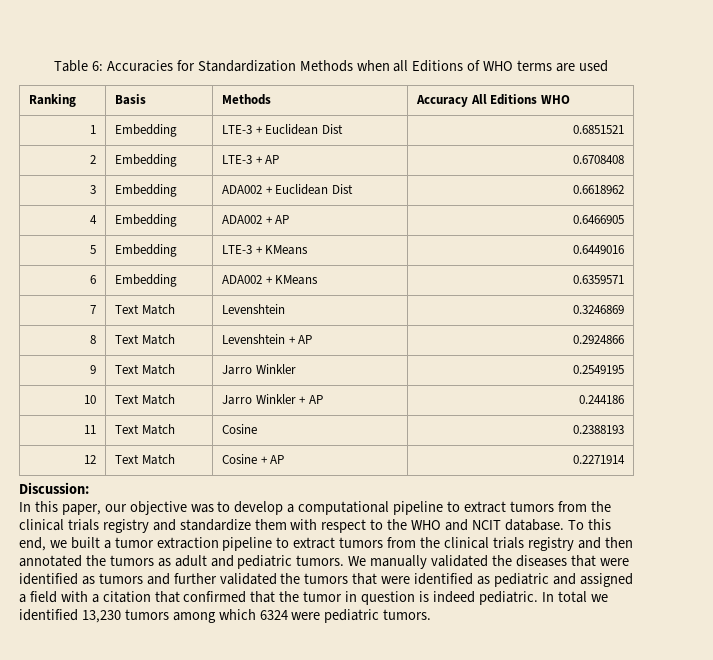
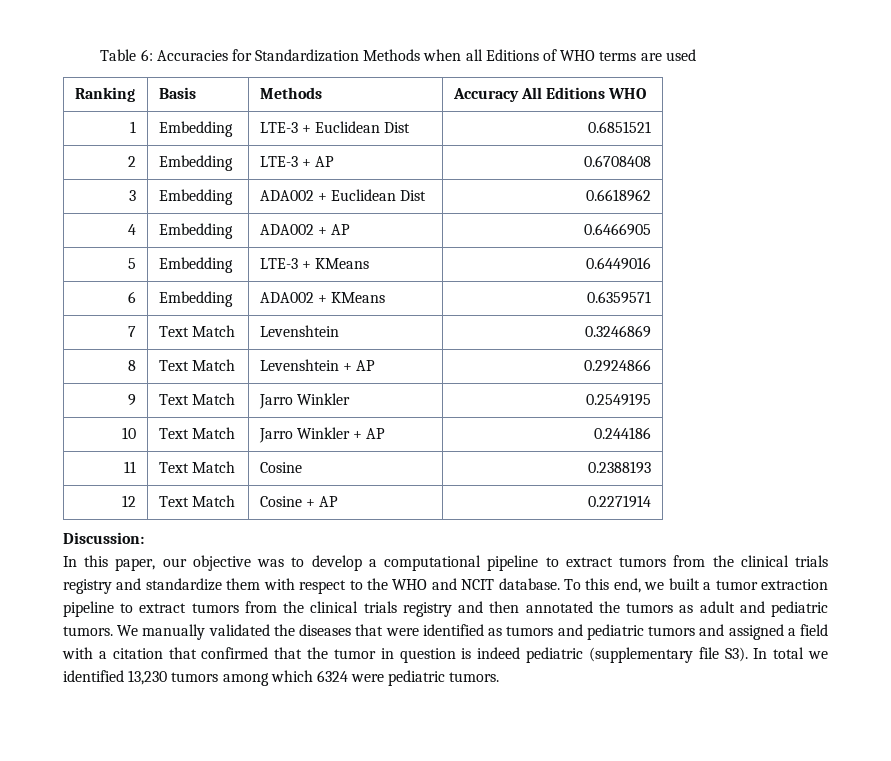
- We manually validated the diseases that were identified as tumors and further validated the tumors that were identified as pediatric and assigned a field with a citation that confirmed that the tumor in question is indeed pediatric. In total we identified 13,230 tumors among which 6324 were pediatric tumors.
+ We manually validated the diseases that were identified as tumors and pediatric tumors and assigned a field with a citation that confirmed that the tumor in question is indeed pediatric (supplementary file S3). In total we identified 13,230 tumors among which 6324 were pediatric tumors.

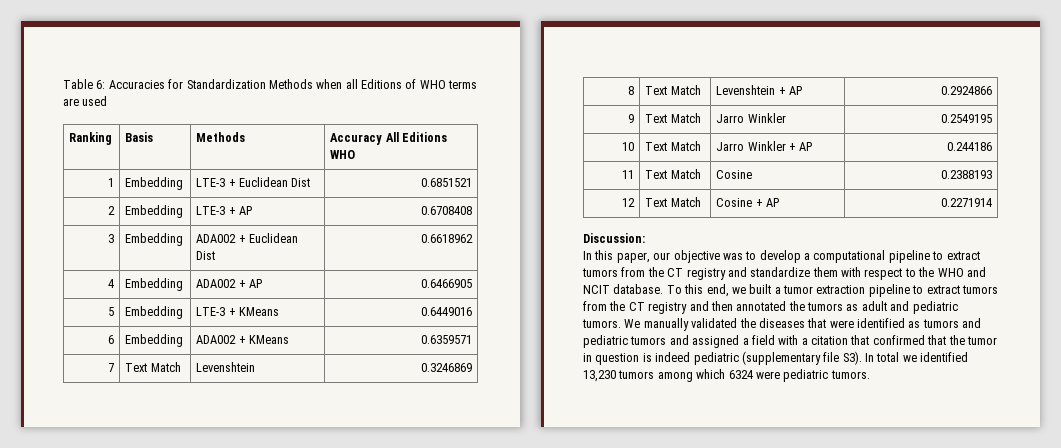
- In this paper, our objective was to develop a computational pipeline to extract tumors from the clinical trials registry and standardize them with respect to the WHO and NCIT database.
+ In this paper, our objective was to develop a computational pipeline to extract tumors from the CT registry and standardize them with respect to the WHO and NCIT database.
- To this end, we built a tumor extraction pipeline to extract tumors from the clinical trials registry and then annotated the tumors as adult and pediatric tumors.
+ To this end, we built a tumor extraction pipeline to extract tumors from the CT registry and then annotated the tumors as adult and pediatric tumors.

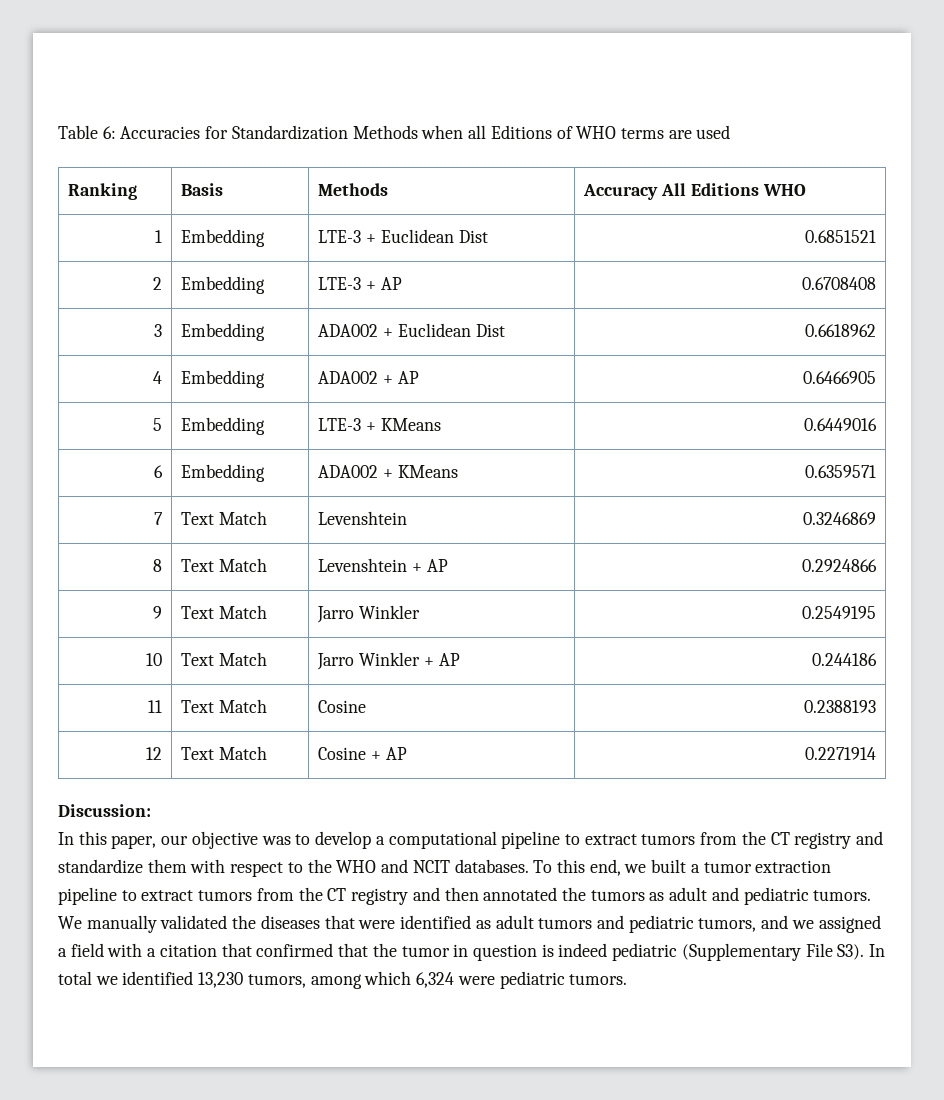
- In this paper, our objective was to develop a computational pipeline to extract tumors from the CT registry and standardize them with respect to the WHO and NCIT database.
+ In this paper, our objective was to develop a computational pipeline to extract tumors from the CT registry and standardize them with respect to the WHO and NCIT databases.
- We manually validated the diseases that were identified as tumors and pediatric tumors and assigned a field with a citation that confirmed that the tumor in question is indeed pediatric (supplementary file S3). In total we identified 13,230 tumors among which 6324 were pediatric tumors.
+ We manually validated the diseases that were identified as adult tumors and pediatric tumors, and we assigned a field with a citation that confirmed that the tumor in question is indeed pediatric (Supplementary File S3). In total we identified 13,230 tumors, among which 6,324 were pediatric tumors.

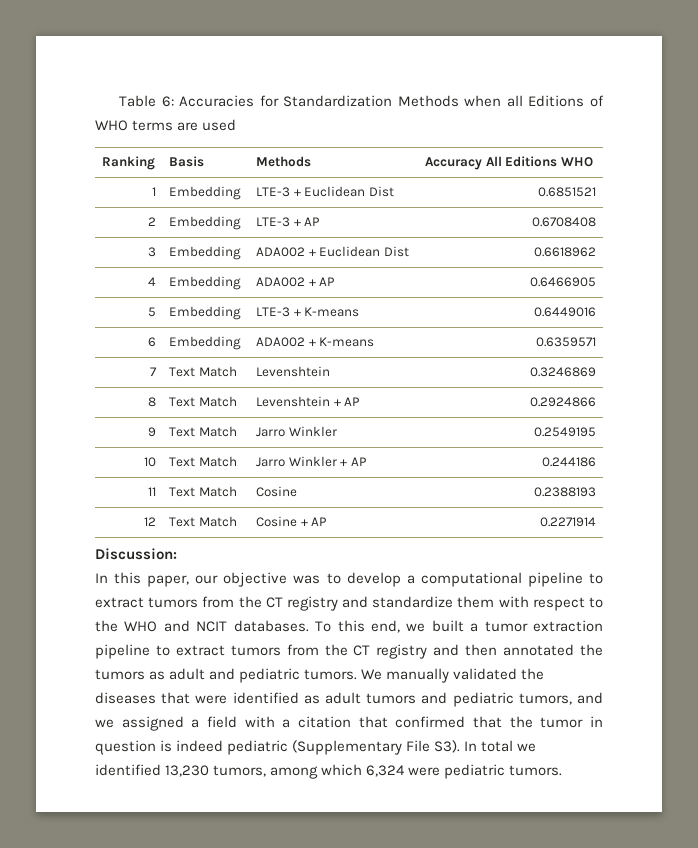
- 5 | Embedding | LTE-3 + KMeans | 0.6449016
+ 5 | Embedding | LTE-3 + K-means | 0.6449016
- 6 | Embedding | ADA002 + KMeans | 0.6359571
+ 6 | Embedding | ADA002 + K-means | 0.6359571

